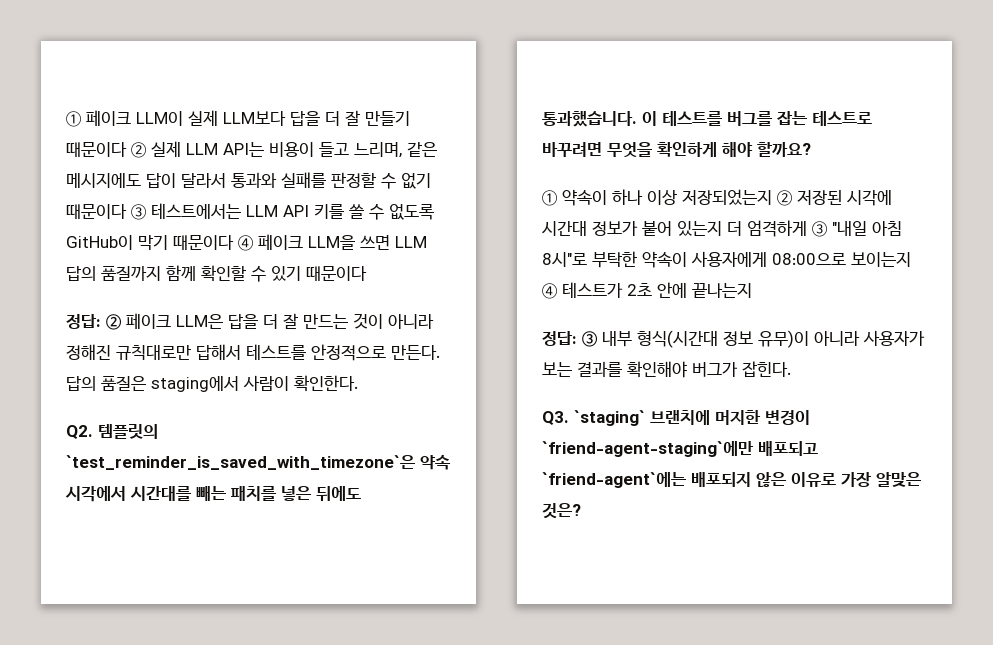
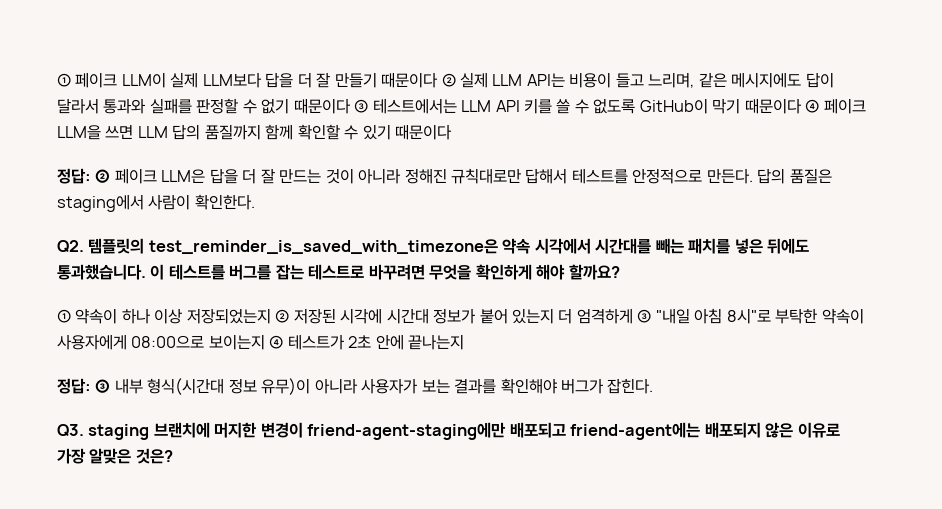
- Q2. 템플릿의 `test_reminder_is_saved_with_timezone`은 약속 시각에서 시간대를 빼는 패치를 넣은 뒤에도 통과했습니다.
+ Q2. 템플릿의 test_reminder_is_saved_with_timezone은 약속 시각에서 시간대를 빼는 패치를 넣은 뒤에도 통과했습니다.
- Q3. `staging` 브랜치에 머지한 변경이 `friend-agent-staging`에만 배포되고 `friend-agent`에는 배포되지 않은 이유로 가장 알맞은 것은?
+ Q3. staging 브랜치에 머지한 변경이 friend-agent-staging에만 배포되고 friend-agent에는 배포되지 않은 이유로 가장 알맞은 것은?

